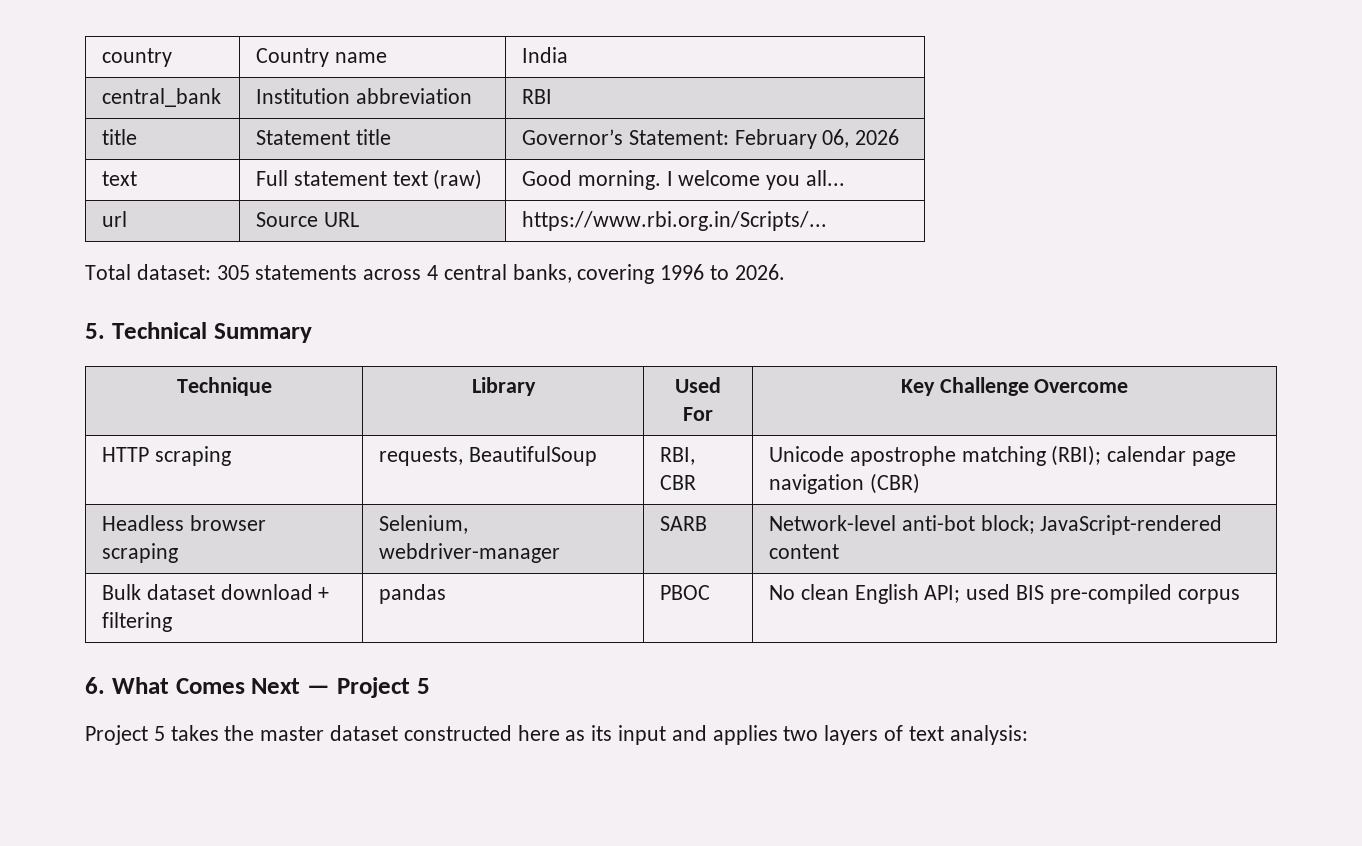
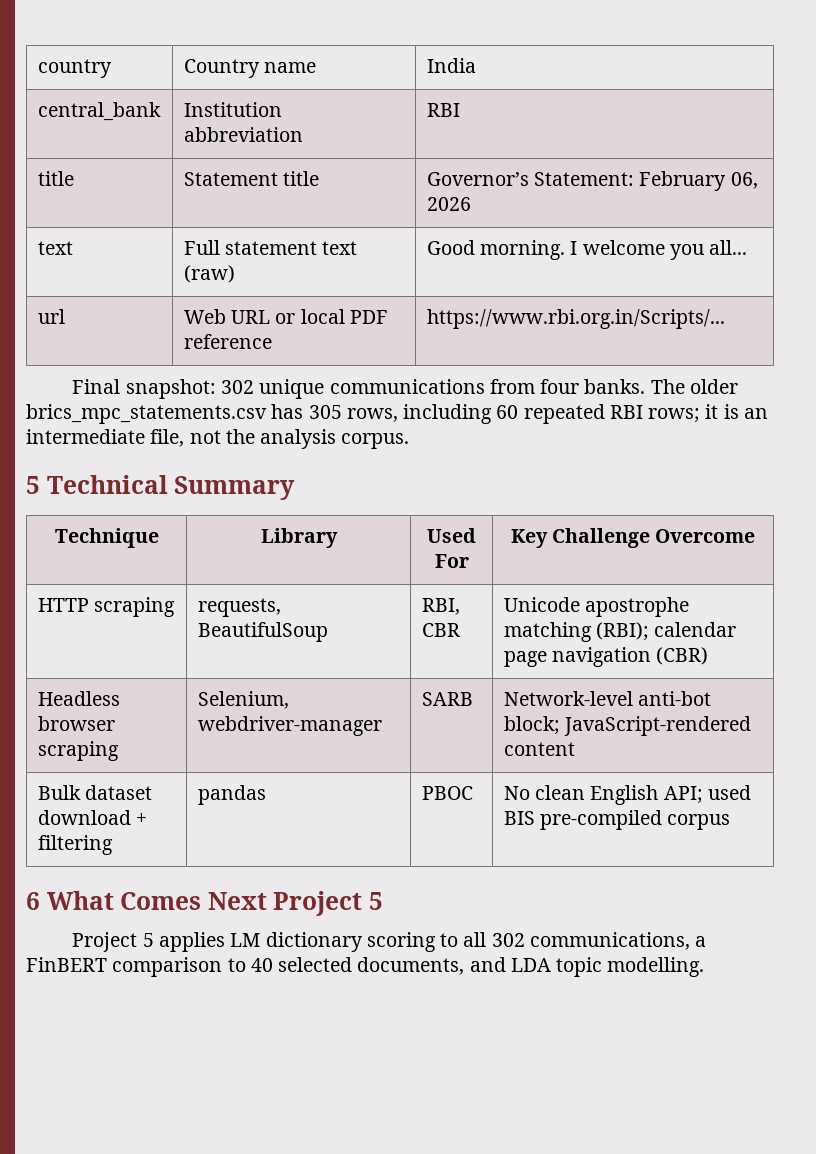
- url | Source URL | https://www.rbi.org.in/Scripts/...
- Total dataset: 305 statements across 4 central banks, covering 1996 to 2026.
- 5. Technical Summary
+ url | Web URL or local PDF reference | https://www.rbi.org.in/Scripts/...
+ Final snapshot: 302 unique communications from four banks. The older brics_mpc_statements.csv has 305 rows, including 60 repeated RBI rows; it is an intermediate file, not the analysis corpus.
+ 5 Technical Summary
- 6. What Comes Next — Project 5
+ 6 What Comes Next Project 5
- Project 5 takes the master dataset constructed here as its input and applies two layers of text analysis:
+ Project 5 applies LM dictionary scoring to all 302 communications, a FinBERT comparison to 40 selected documents, and LDA topic modelling.

